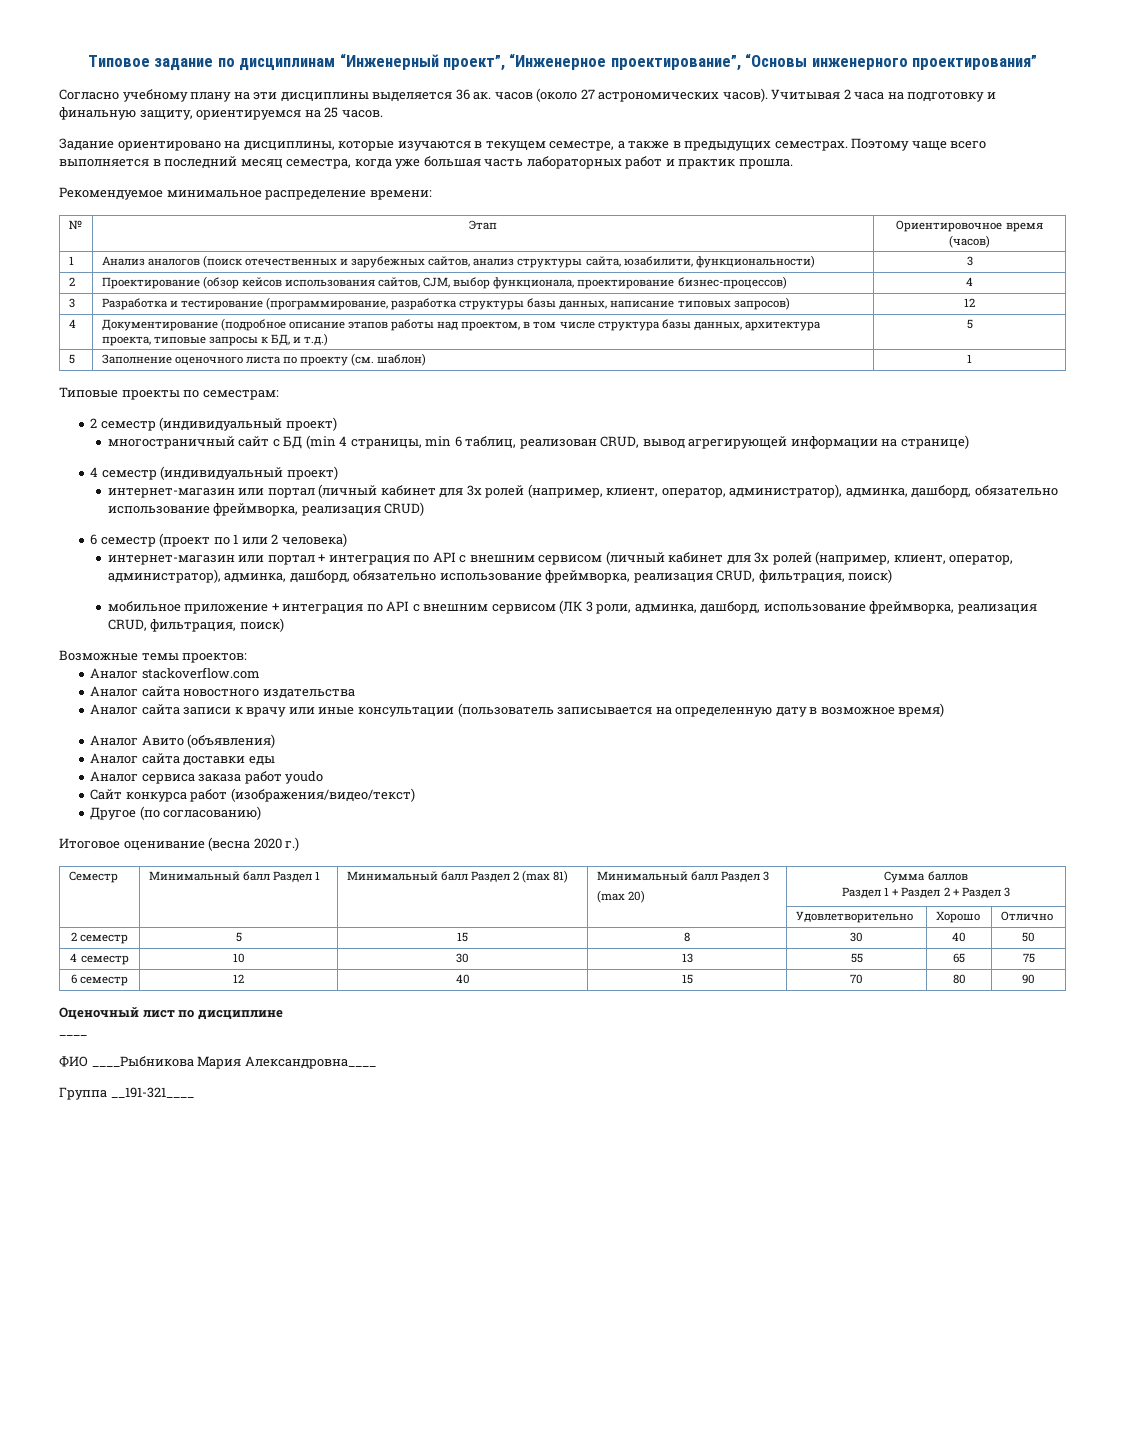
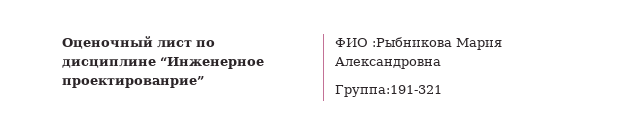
- Типовое задание по дисциплинам “Инженерный проект”, “Инженерное проектирование”, “Основы инженерного проектирования”
- Согласно учебному плану на эти дисциплины выделяется 36 ак. часов (около 27 астрономических часов). Учитывая 2 часа на подготовку и финальную защиту, ориентируемся на 25 часов.
- Задание ориентировано на дисциплины, которые изучаются в текущем семестре, а также в предыдущих семестрах. Поэтому чаще всего выполняется в последний месяц семестра, когда уже большая часть лабораторных работ и практик прошла.
- Рекомендуемое минимальное распределение времени:
- № | Этап | Ориентировочное время (часов)
- 1 | Анализ аналогов (поиск отечественных и зарубежных сайтов, анализ структуры сайта, юзабилити, функциональности) | 3
- 2 | Проектирование (обзор кейсов использования сайтов, CJM, выбор функционала, проектирование бизнес-процессов) | 4
- 3 | Разработка и тестирование (программирование, разработка структуры базы данных, написание типовых запросов) | 12
- 4 | Документирование (подробное описание этапов работы над проектом, в том числе структура базы данных, архитектура проекта, типовые запросы к БД, и т.д.) | 5
- 5 | Заполнение оценочного листа по проекту (см. шаблон) | 1
- Типовые проекты по семестрам:
- 2 семестр (индивидуальный проект)
- многостраничный сайт с БД (min 4 страницы, min 6 таблиц, реализован CRUD, вывод агрегирующей информации на странице)
- 4 семестр (индивидуальный проект)
- интернет-магазин или портал (личный кабинет для 3х ролей (например, клиент, оператор, администратор), админка, дашборд, обязательно использование фреймворка, реализация CRUD)
- 6 семестр (проект по 1 или 2 человека)
- интернет-магазин или портал + интеграция по API с внешним сервисом (личный кабинет для 3х ролей (например, клиент, оператор, администратор), админка, дашборд, обязательно использование фреймворка, реализация CRUD, фильтрация, поиск)
- мобильное приложение + интеграция по API с внешним сервисом (ЛК 3 роли, админка, дашборд, использование фреймворка, реализация CRUD, фильтрация, поиск)
- Возможные темы проектов:
- Аналог stackoverflow.com
- Аналог сайта новостного издательства
- Аналог сайта записи к врачу или иные консультации (пользователь записывается на определенную дату в возможное время)
- Аналог Авито (объявления)
- Аналог сайта доставки еды
- Аналог сервиса заказа работ youdo
- Сайт конкурса работ (изображения/видео/текст)
- Другое (по согласованию)
- Итоговое оценивание (весна 2020 г.)
- Семестр | Минимальный балл Раздел 1 | Минимальный балл Раздел 2 (max 81) | Минимальный балл Раздел 3
- (max 20) | Сумма баллов
- Раздел 1 + Раздел 2 + Раздел 3
- | | | | Удовлетворительно | Хорошо | Отлично
- 2 семестр | 5 | 15 | 8 | 30 | 40 | 50
- 4 семестр | 10 | 30 | 13 | 55 | 65 | 75
- 6 семестр | 12 | 40 | 15 | 70 | 80 | 90
- Оценочный лист по дисциплине
- ____
+ Оценочный лист по дисциплине “Инженерное проектированрие”
- ФИО ____Рыбникова Мария Александровна____
- Группа __191-321____
+ ФИО :Рыбникова Мария Александровна
+ Группа:191-321

